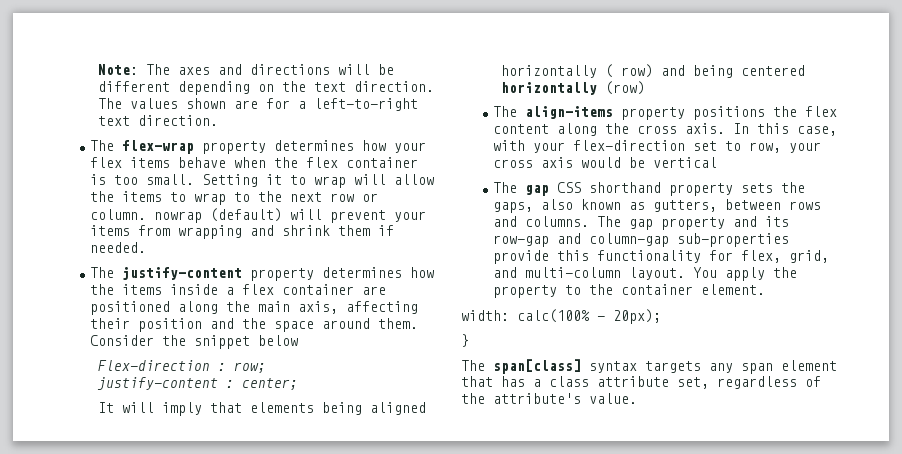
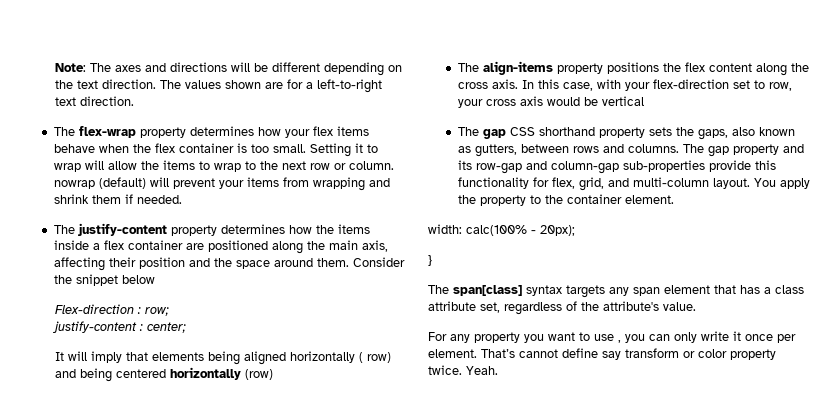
+ For any property you want to use , you can only write it once per element. That’s cannot define say transform or color property twice. Yeah.

